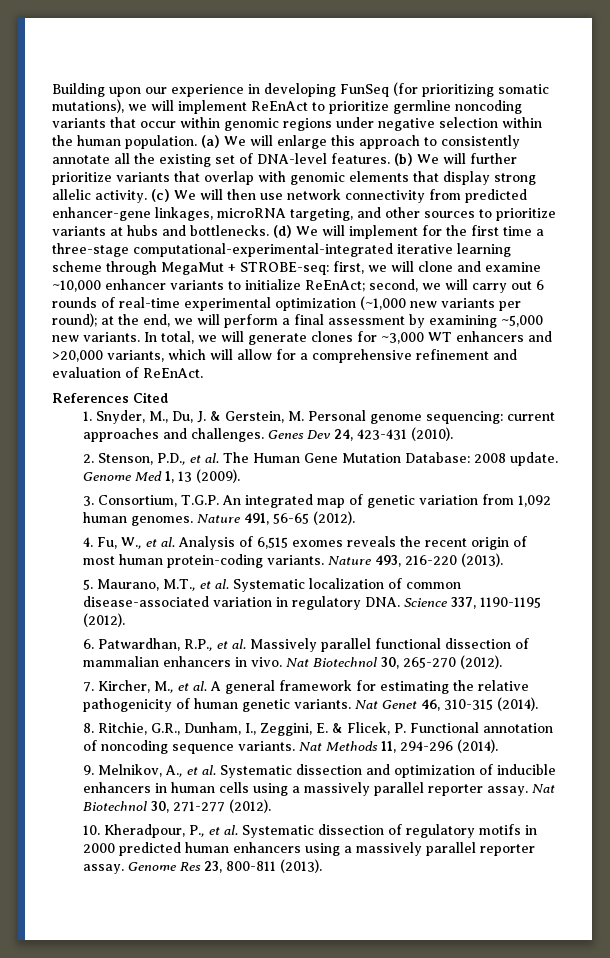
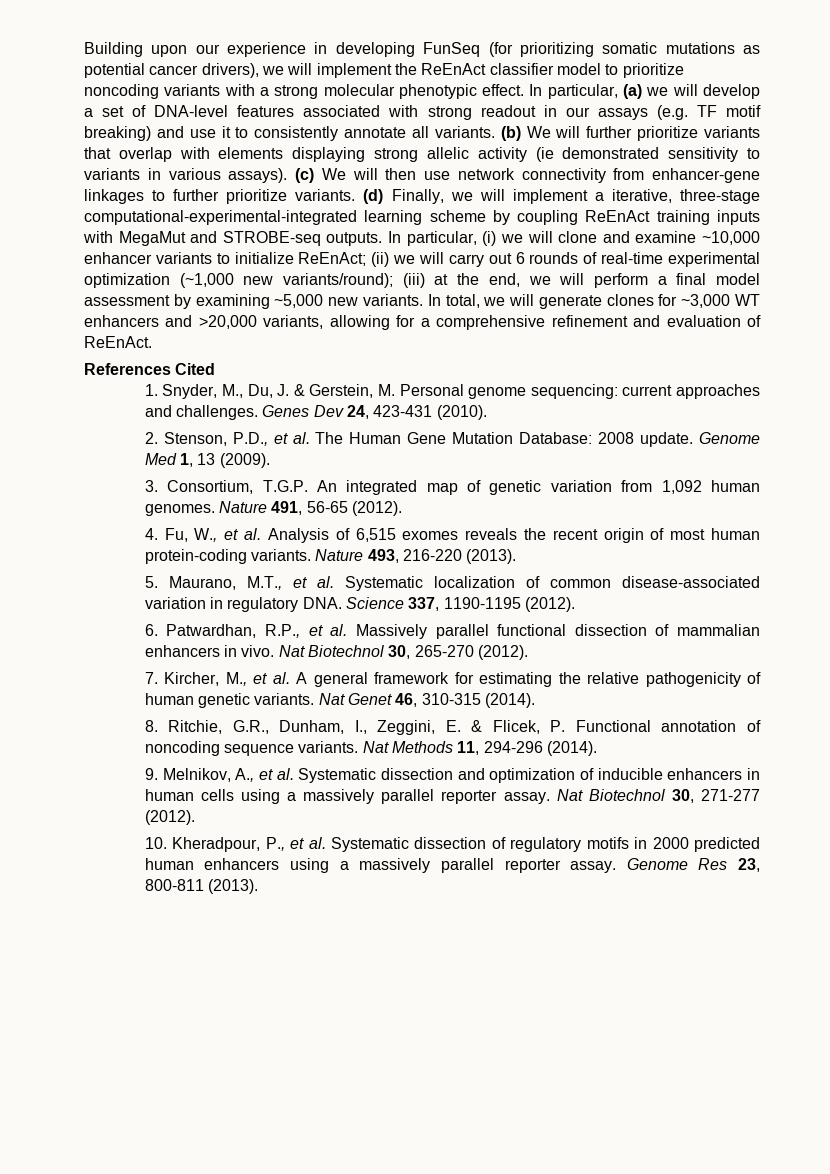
- Building upon our experience in developing FunSeq (for prioritizing somatic mutations), we will implement ReEnAct to prioritize germline noncoding variants that occur within genomic regions under negative selection within the human population. (a) We will enlarge this approach to consistently annotate all the existing set of DNA-level features.
+ Building upon our experience in developing FunSeq (for prioritizing somatic mutations as potential cancer drivers), we will implement the ReEnAct classifier model to prioritize noncoding variants with a strong molecular phenotypic effect. In particular, (a) we will develop a set of DNA-level features associated with strong readout in our assays (e.g. TF motif breaking) and use it to consistently annotate all variants.
- (b) We will further prioritize variants that overlap with genomic elements that display strong allelic activity.
+ (b) We will further prioritize variants that overlap with elements displaying strong allelic activity (ie demonstrated sensitivity to variants in various assays).
- (c) We will then use network connectivity from predicted enhancer-gene linkages, microRNA targeting, and other sources to prioritize variants at hubs and bottlenecks. (d) We will implement for the first time a three-stage computational-experimental-integrated iterative learning scheme through MegaMut + STROBE-seq: first, we will clone and examine ~10,000 enhancer variants to initialize ReEnAct; second, we will carry out 6 rounds of real-time experimental optimization (~1,000 new variants per round); at the end, we will perform a final assessment by examining ~5,000 new variants.
+ (c) We will then use network connectivity from enhancer-gene linkages to further prioritize variants. (d) Finally, we will implement a iterative, three-stage computational-experimental-integrated learning scheme by coupling ReEnAct training inputs with MegaMut and STROBE-seq outputs. In particular, (i) we will clone and examine ~10,000 enhancer variants to initialize ReEnAct; (ii) we will carry out 6 rounds of real-time experimental optimization (~1,000 new variants/round); (iii) at the end, we will perform a final model assessment by examining ~5,000 new variants.
- In total, we will generate clones for ~3,000 WT enhancers and >20,000 variants, which will allow for a comprehensive refinement and evaluation of ReEnAct.
+ In total, we will generate clones for ~3,000 WT enhancers and >20,000 variants, allowing for a comprehensive refinement and evaluation of ReEnAct.

